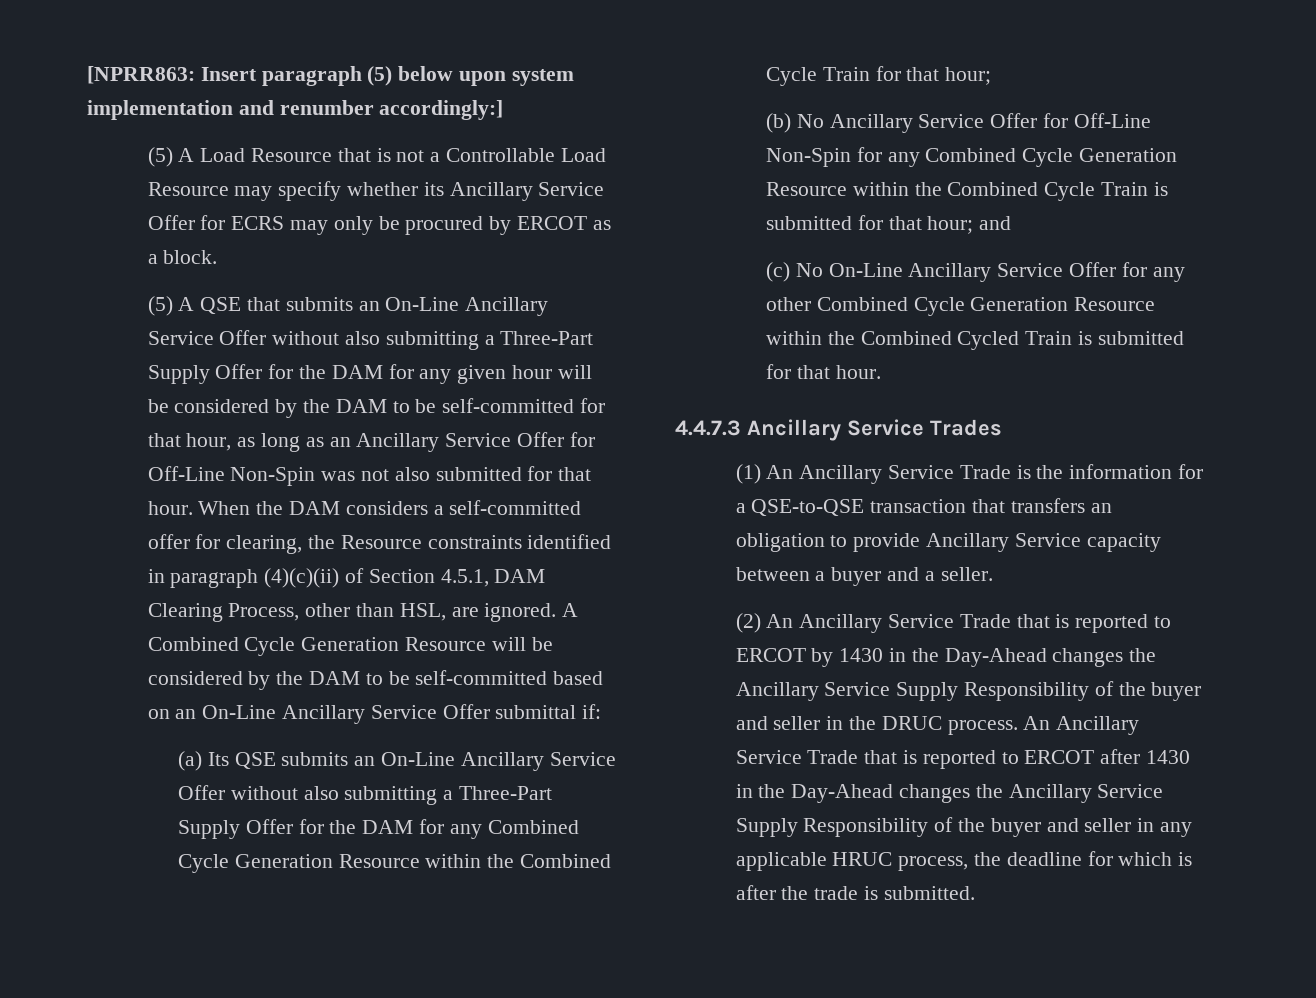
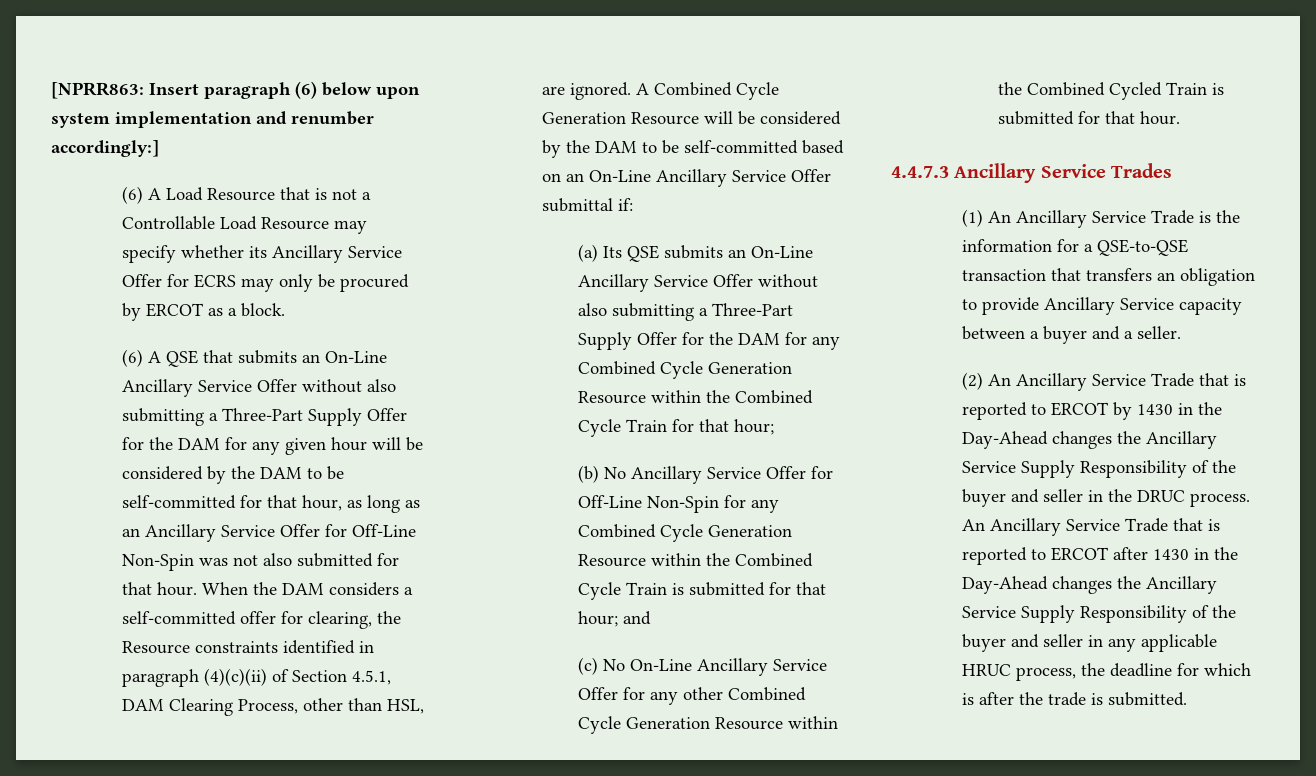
- [NPRR863: Insert paragraph (5) below upon system implementation and renumber accordingly:]
+ [NPRR863: Insert paragraph (6) below upon system implementation and renumber accordingly:]
- (5) A Load Resource that is not a Controllable Load Resource may specify whether its Ancillary Service Offer for ECRS may only be procured by ERCOT as a block.
+ (6) A Load Resource that is not a Controllable Load Resource may specify whether its Ancillary Service Offer for ECRS may only be procured by ERCOT as a block.
- (5) A QSE that submits an On-Line Ancillary Service Offer without also submitting a Three-Part Supply Offer for the DAM for any given hour will be considered by the DAM to be self-committed for that hour, as long as an Ancillary Service Offer for Off-Line Non-Spin was not also submitted for that hour.
+ (6) A QSE that submits an On-Line Ancillary Service Offer without also submitting a Three-Part Supply Offer for the DAM for any given hour will be considered by the DAM to be self-committed for that hour, as long as an Ancillary Service Offer for Off-Line Non-Spin was not also submitted for that hour.

